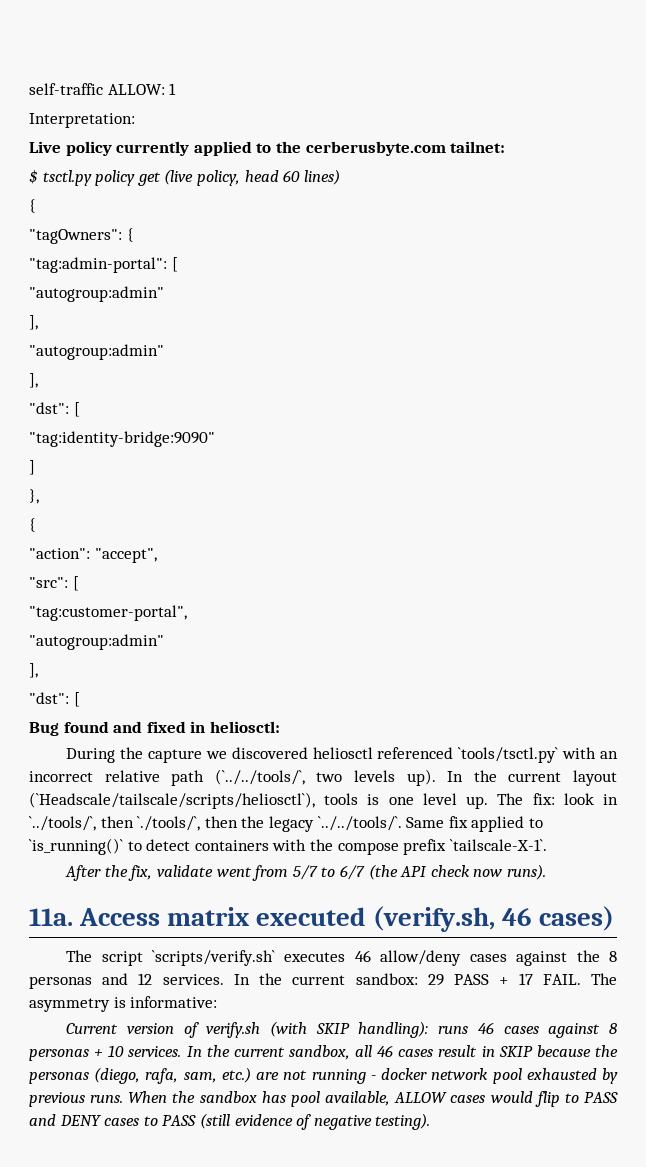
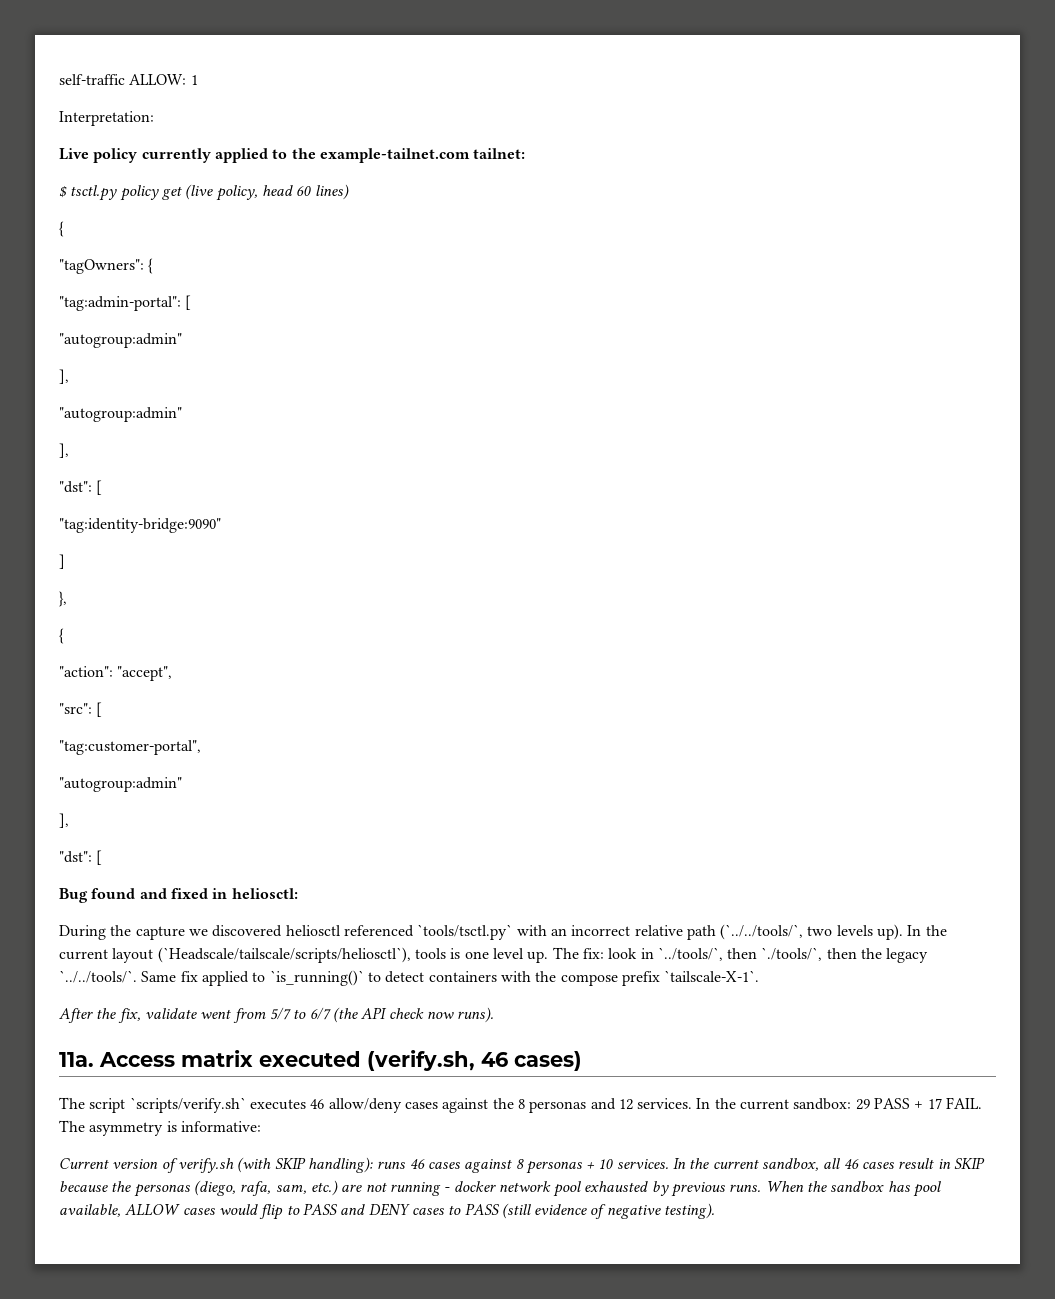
- Live policy currently applied to the cerberusbyte.com tailnet:
+ Live policy currently applied to the example-tailnet.com tailnet:

